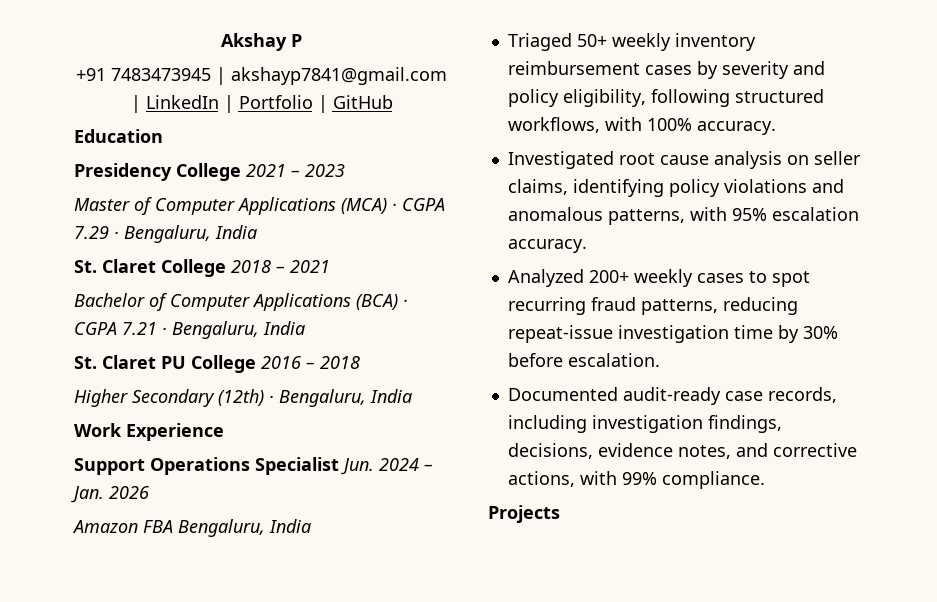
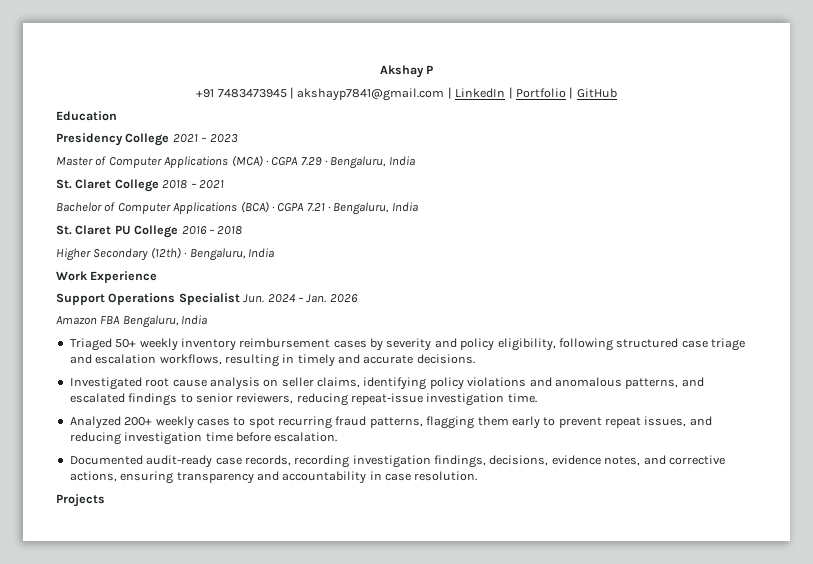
- Triaged 50+ weekly inventory reimbursement cases by severity and policy eligibility, following structured workflows, with 100% accuracy.
+ Triaged 50+ weekly inventory reimbursement cases by severity and policy eligibility, following structured case triage and escalation workflows, resulting in timely and accurate decisions.
- Investigated root cause analysis on seller claims, identifying policy violations and anomalous patterns, with 95% escalation accuracy.
+ Investigated root cause analysis on seller claims, identifying policy violations and anomalous patterns, and escalated findings to senior reviewers, reducing repeat-issue investigation time.
- Analyzed 200+ weekly cases to spot recurring fraud patterns, reducing repeat-issue investigation time by 30% before escalation.
+ Analyzed 200+ weekly cases to spot recurring fraud patterns, flagging them early to prevent repeat issues, and reducing investigation time before escalation.
- Documented audit-ready case records, including investigation findings, decisions, evidence notes, and corrective actions, with 99% compliance.
+ Documented audit-ready case records, recording investigation findings, decisions, evidence notes, and corrective actions, ensuring transparency and accountability in case resolution.

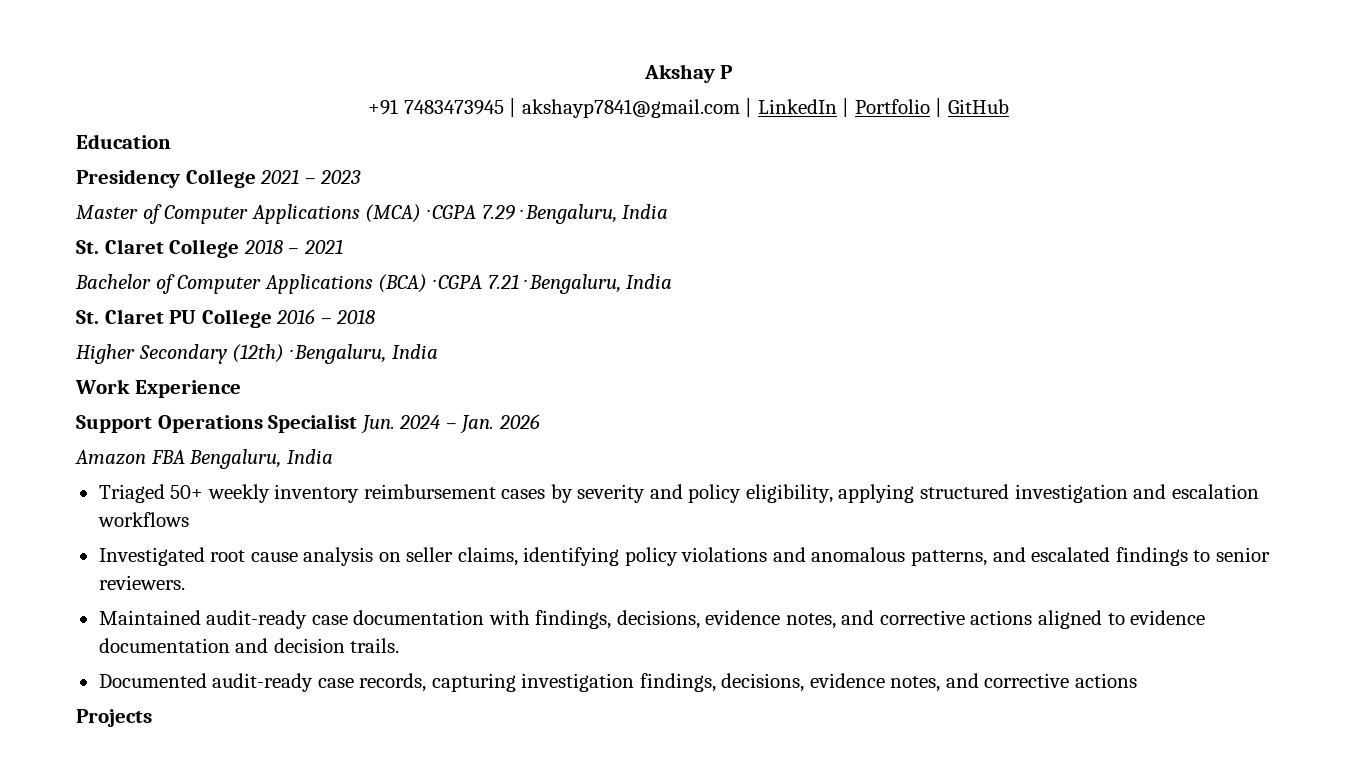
- Triaged 50+ weekly inventory reimbursement cases by severity and policy eligibility, following structured case triage and escalation workflows, resulting in timely and accurate decisions.
+ Triaged 50+ weekly inventory reimbursement cases by severity and policy eligibility, applying structured investigation and escalation workflows
- Investigated root cause analysis on seller claims, identifying policy violations and anomalous patterns, and escalated findings to senior reviewers, reducing repeat-issue investigation time.
- Analyzed 200+ weekly cases to spot recurring fraud patterns, flagging them early to prevent repeat issues, and reducing investigation time before escalation.
+ Investigated root cause analysis on seller claims, identifying policy violations and anomalous patterns, and escalated findings to senior reviewers.
+ Maintained audit-ready case documentation with findings, decisions, evidence notes, and corrective actions aligned to evidence documentation and decision trails.
- Documented audit-ready case records, recording investigation findings, decisions, evidence notes, and corrective actions, ensuring transparency and accountability in case resolution.
+ Documented audit-ready case records, capturing investigation findings, decisions, evidence notes, and corrective actions

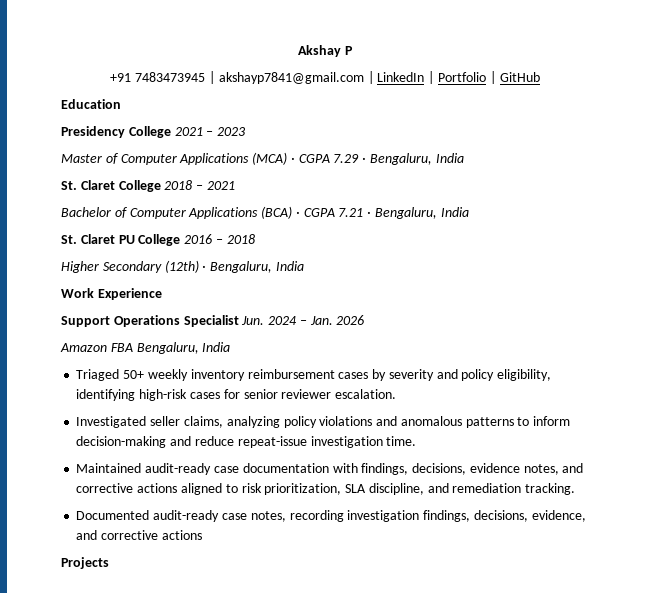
- Triaged 50+ weekly inventory reimbursement cases by severity and policy eligibility, applying structured investigation and escalation workflows
- Investigated root cause analysis on seller claims, identifying policy violations and anomalous patterns, and escalated findings to senior reviewers.
+ Triaged 50+ weekly inventory reimbursement cases by severity and policy eligibility, identifying high-risk cases for senior reviewer escalation.
+ Investigated seller claims, analyzing policy violations and anomalous patterns to inform decision-making and reduce repeat-issue investigation time.
- Maintained audit-ready case documentation with findings, decisions, evidence notes, and corrective actions aligned to evidence documentation and decision trails.
+ Maintained audit-ready case documentation with findings, decisions, evidence notes, and corrective actions aligned to risk prioritization, SLA discipline, and remediation tracking.
- Documented audit-ready case records, capturing investigation findings, decisions, evidence notes, and corrective actions
+ Documented audit-ready case notes, recording investigation findings, decisions, evidence, and corrective actions

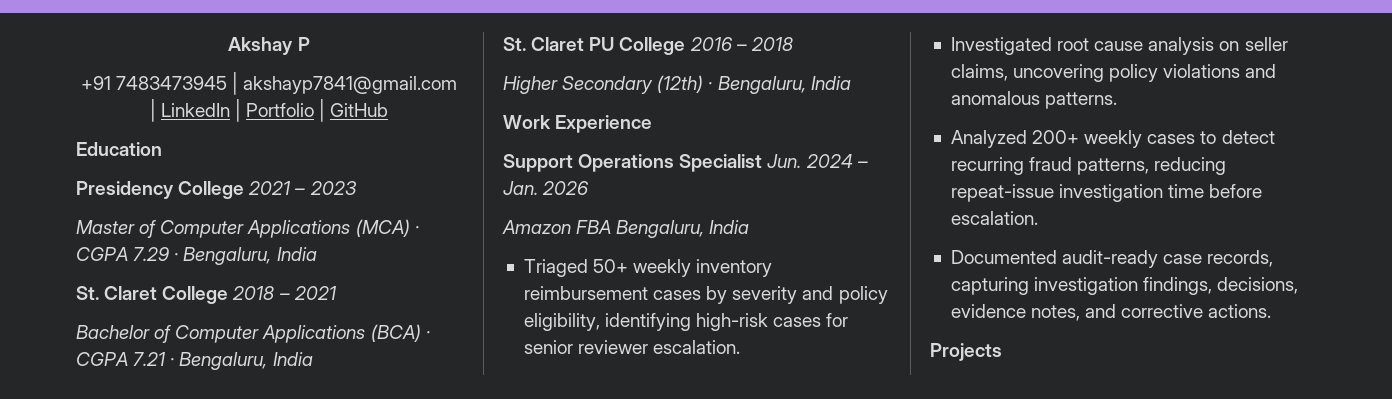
- Investigated seller claims, analyzing policy violations and anomalous patterns to inform decision-making and reduce repeat-issue investigation time.
- Maintained audit-ready case documentation with findings, decisions, evidence notes, and corrective actions aligned to risk prioritization, SLA discipline, and remediation tracking.
- Documented audit-ready case notes, recording investigation findings, decisions, evidence, and corrective actions
+ Investigated root cause analysis on seller claims, uncovering policy violations and anomalous patterns.
+ Analyzed 200+ weekly cases to detect recurring fraud patterns, reducing repeat-issue investigation time before escalation.
+ Documented audit-ready case records, capturing investigation findings, decisions, evidence notes, and corrective actions.

